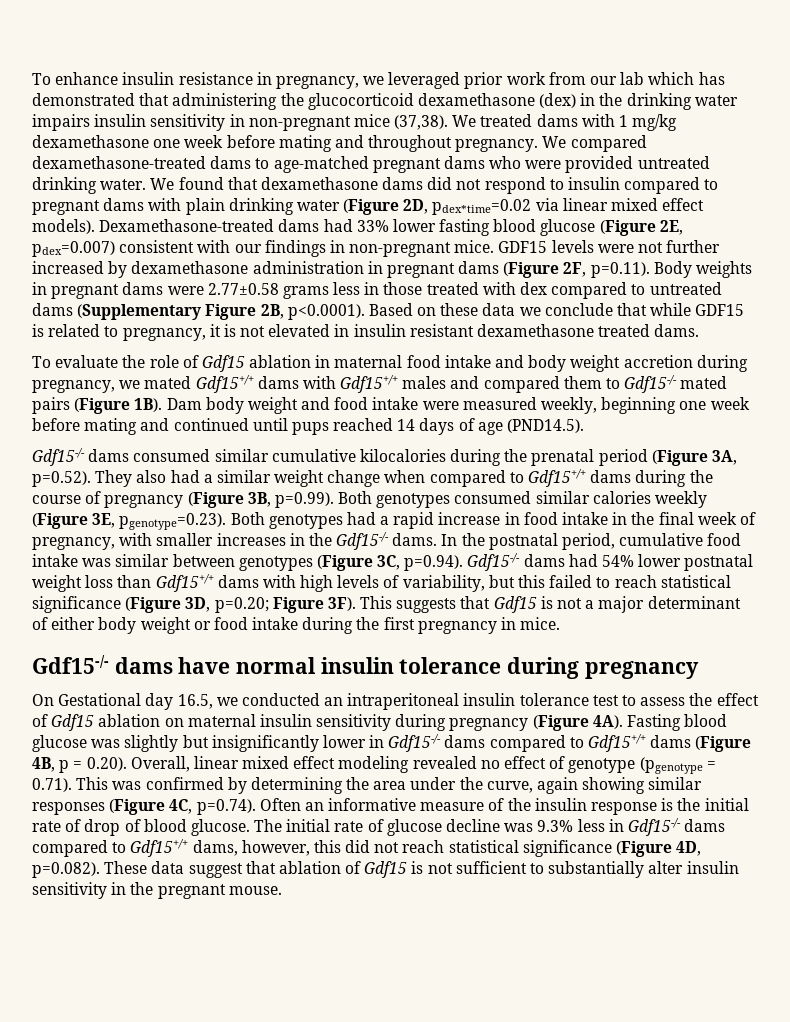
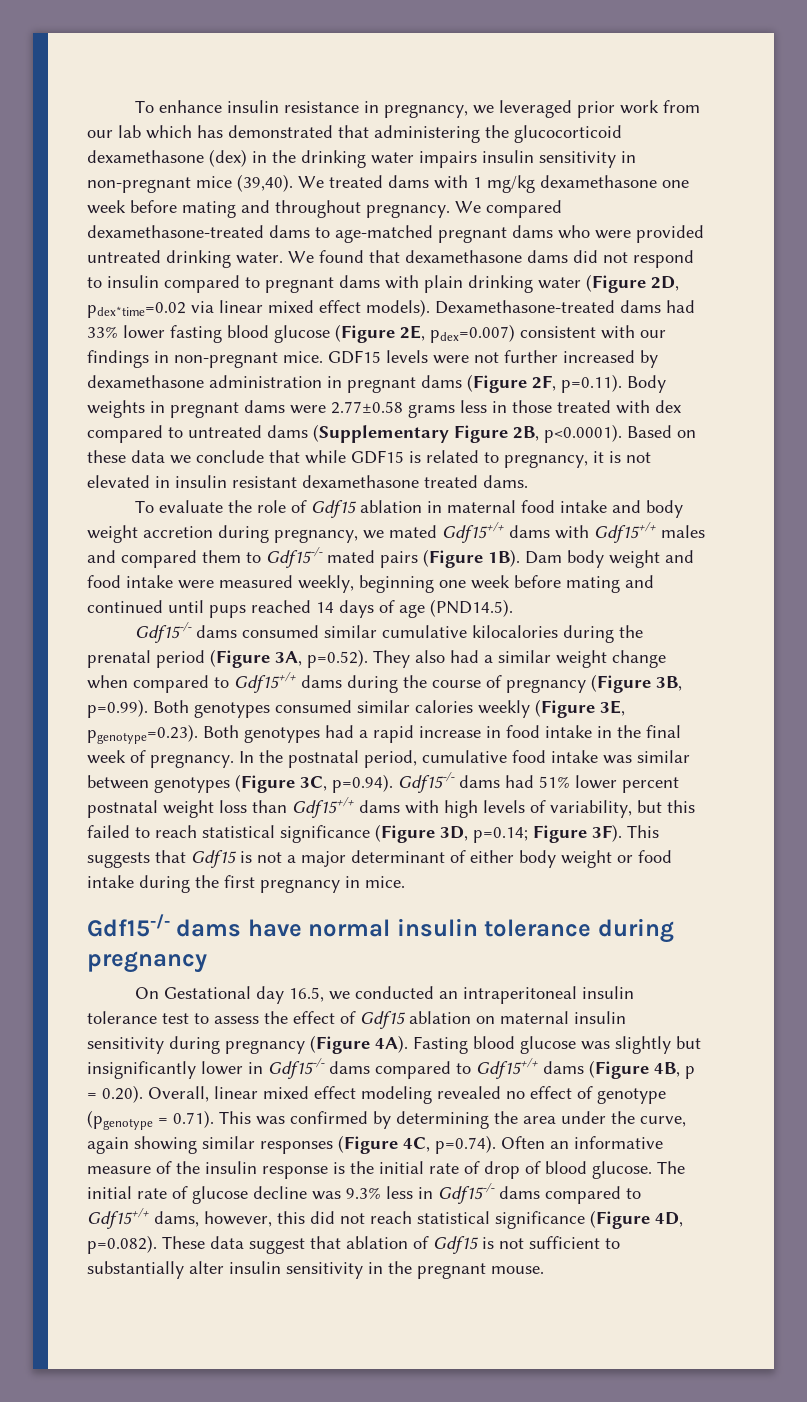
- To enhance insulin resistance in pregnancy, we leveraged prior work from our lab which has demonstrated that administering the glucocorticoid dexamethasone (dex) in the drinking water impairs insulin sensitivity in non-pregnant mice (37,38).
+ To enhance insulin resistance in pregnancy, we leveraged prior work from our lab which has demonstrated that administering the glucocorticoid dexamethasone (dex) in the drinking water impairs insulin sensitivity in non-pregnant mice (39,40).
- Gdf15-/- dams consumed similar cumulative kilocalories during the prenatal period (Figure 3A, p=0.52). They also had a similar weight change when compared to Gdf15+/+ dams during the course of pregnancy (Figure 3B, p=0.99). Both genotypes consumed similar calories weekly (Figure 3E, pgenotype=0.23). Both genotypes had a rapid increase in food intake in the final week of pregnancy, with smaller increases in the Gdf15-/- dams.
+ Gdf15-/- dams consumed similar cumulative kilocalories during the prenatal period (Figure 3A, p=0.52). They also had a similar weight change when compared to Gdf15+/+ dams during the course of pregnancy (Figure 3B, p=0.99). Both genotypes consumed similar calories weekly (Figure 3E, pgenotype=0.23). Both genotypes had a rapid increase in food intake in the final week of pregnancy.
- In the postnatal period, cumulative food intake was similar between genotypes (Figure 3C, p=0.94). Gdf15-/- dams had 54% lower postnatal weight loss than Gdf15+/+ dams with high levels of variability, but this failed to reach statistical significance (Figure 3D, p=0.20; Figure 3F).
+ In the postnatal period, cumulative food intake was similar between genotypes (Figure 3C, p=0.94). Gdf15-/- dams had 51% lower percent postnatal weight loss than Gdf15+/+ dams with high levels of variability, but this failed to reach statistical significance (Figure 3D, p=0.14; Figure 3F).

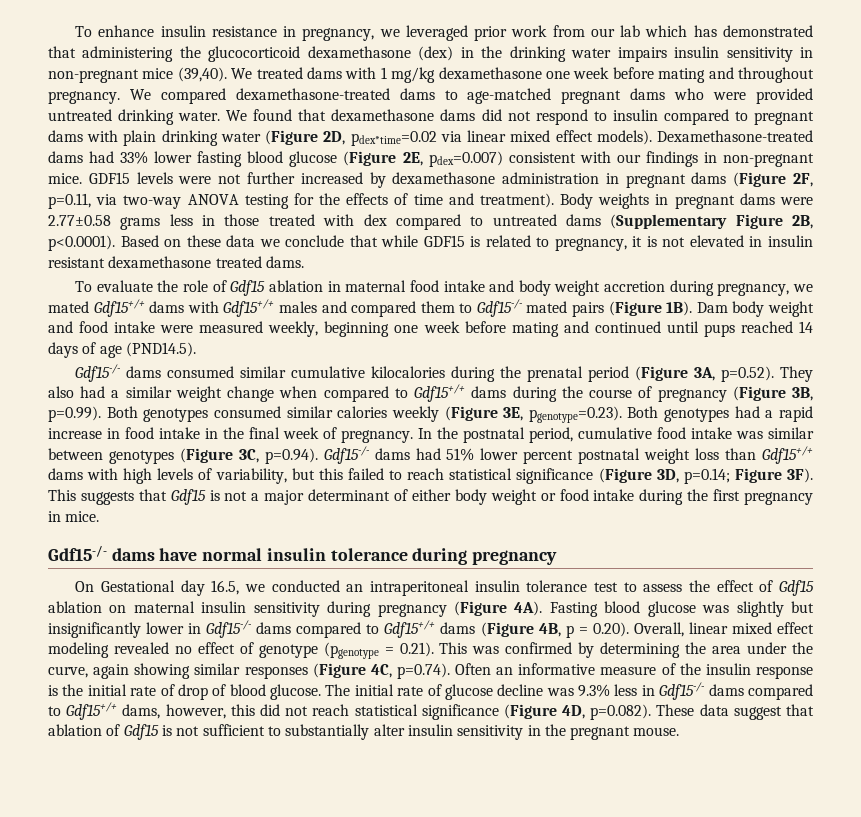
- GDF15 levels were not further increased by dexamethasone administration in pregnant dams (Figure 2F, p=0.11). Body weights in pregnant dams were 2.77±0.58 grams less in those treated with dex compared to untreated dams (Supplementary Figure 2B, p<0.0001). Based on these data we conclude that while GDF15 is related to pregnancy, it is not elevated in insulin resistant dexamethasone treated dams.
+ GDF15 levels were not further increased by dexamethasone administration in pregnant dams (Figure 2F, p=0.11, via two-way ANOVA testing for the effects of time and treatment). Body weights in pregnant dams were 2.77±0.58 grams less in those treated with dex compared to untreated dams (Supplementary Figure 2B, p<0.0001). Based on these data we conclude that while GDF15 is related to pregnancy, it is not elevated in insulin resistant dexamethasone treated dams.
- Fasting blood glucose was slightly but insignificantly lower in Gdf15-/- dams compared to Gdf15+/+ dams (Figure 4B, p = 0.20). Overall, linear mixed effect modeling revealed no effect of genotype (pgenotype = 0.71). This was confirmed by determining the area under the curve, again showing similar responses (Figure 4C, p=0.74). Often an informative measure of the insulin response is the initial rate of drop of blood glucose.
+ Fasting blood glucose was slightly but insignificantly lower in Gdf15-/- dams compared to Gdf15+/+ dams (Figure 4B, p = 0.20). Overall, linear mixed effect modeling revealed no effect of genotype (pgenotype = 0.21). This was confirmed by determining the area under the curve, again showing similar responses (Figure 4C, p=0.74). Often an informative measure of the insulin response is the initial rate of drop of blood glucose.

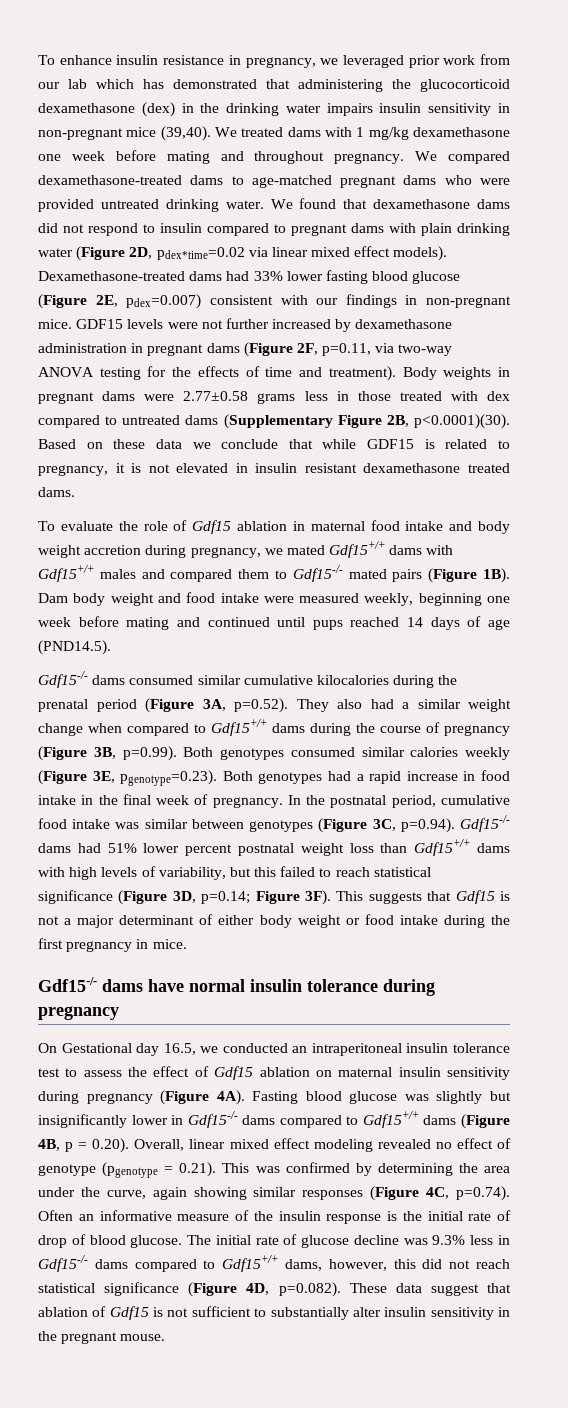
- Body weights in pregnant dams were 2.77±0.58 grams less in those treated with dex compared to untreated dams (Supplementary Figure 2B, p<0.0001). Based on these data we conclude that while GDF15 is related to pregnancy, it is not elevated in insulin resistant dexamethasone treated dams.
+ Body weights in pregnant dams were 2.77±0.58 grams less in those treated with dex compared to untreated dams (Supplementary Figure 2B, p<0.0001)(30). Based on these data we conclude that while GDF15 is related to pregnancy, it is not elevated in insulin resistant dexamethasone treated dams.

